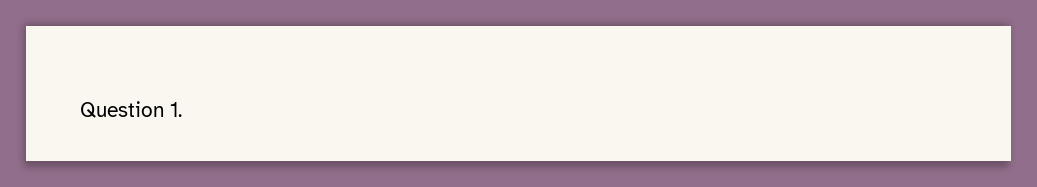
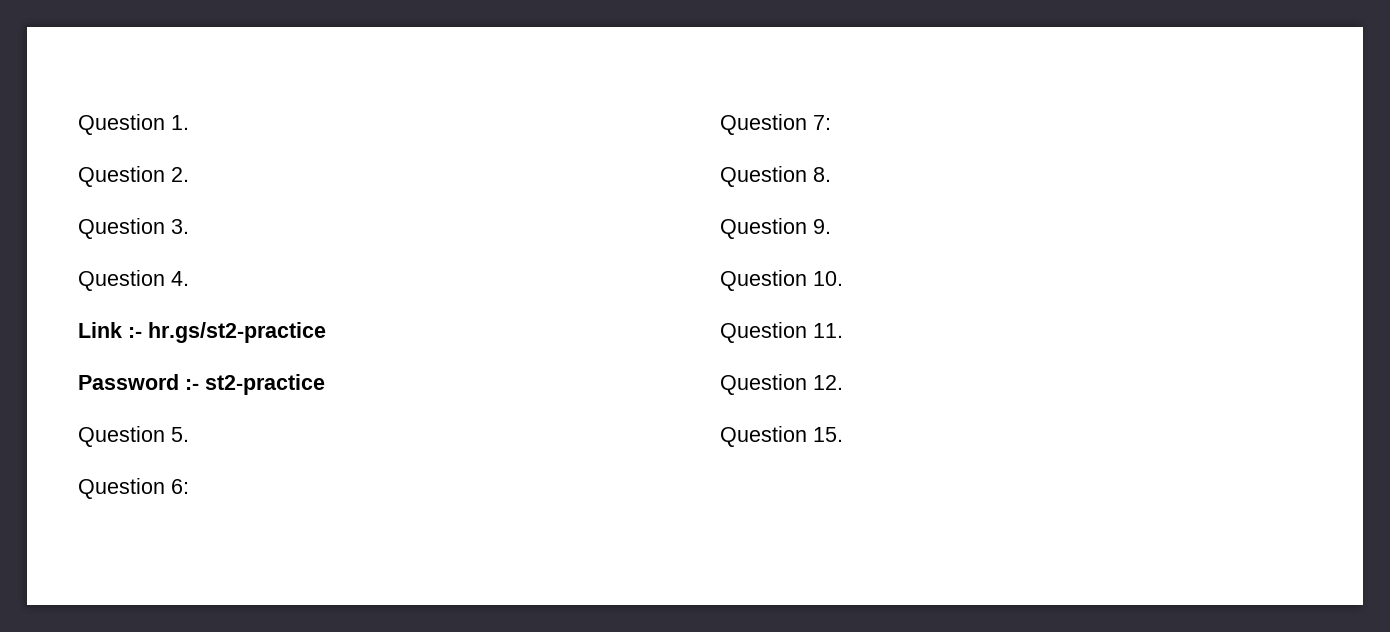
+ Question 2.
+ Question 3.
+ Question 4.
+ Link :- hr.gs/st2-practice
+ Password :- st2-practice
+ Question 5.
+ Question 6:
+ Question 7:
+ Question 8.
+ Question 9.
+ Question 10.
+ Question 11.
+ Question 12.
+ Question 15.

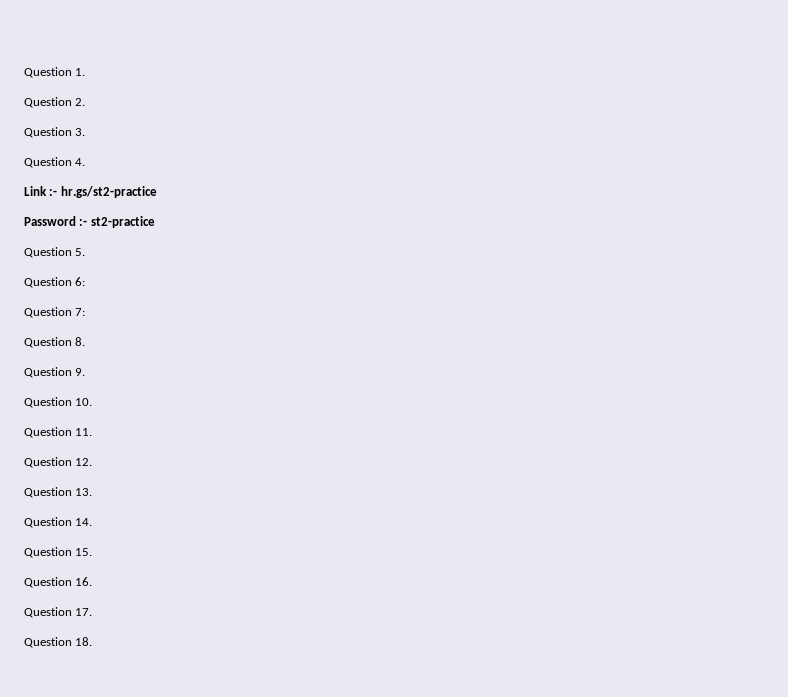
+ Question 13.
+ Question 14.
  Question 15.
+ Question 16.
+ Question 17.
+ Question 18.

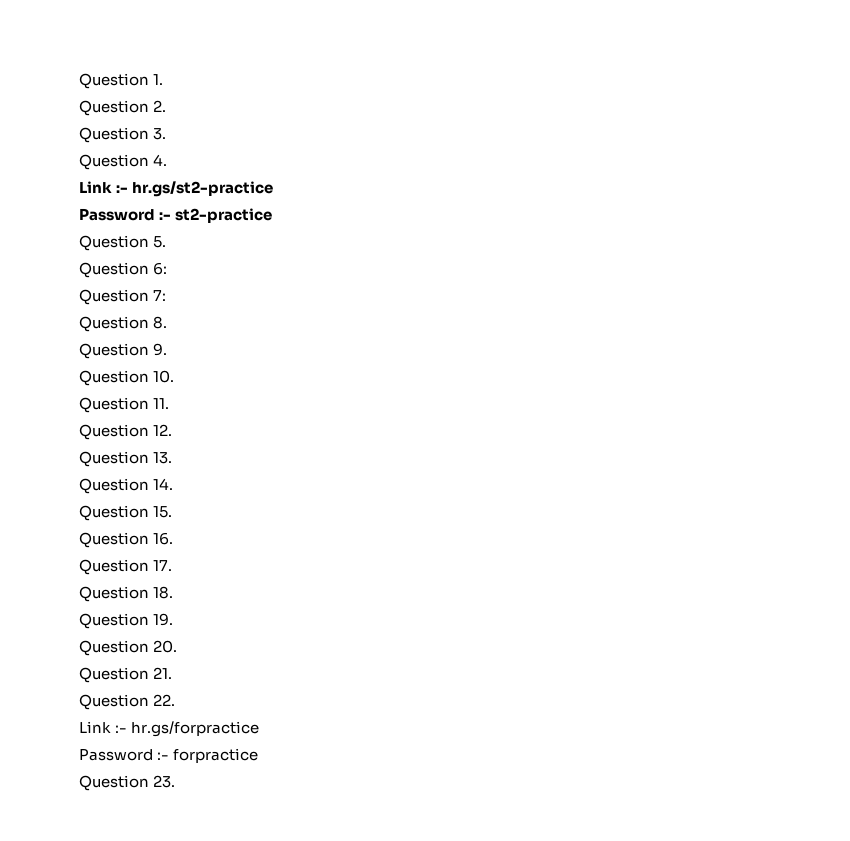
+ Question 19.
+ Question 20.
+ Question 21.
+ Question 22.
+ Link :- hr.gs/forpractice
+ Password :- forpractice
+ Question 23.

